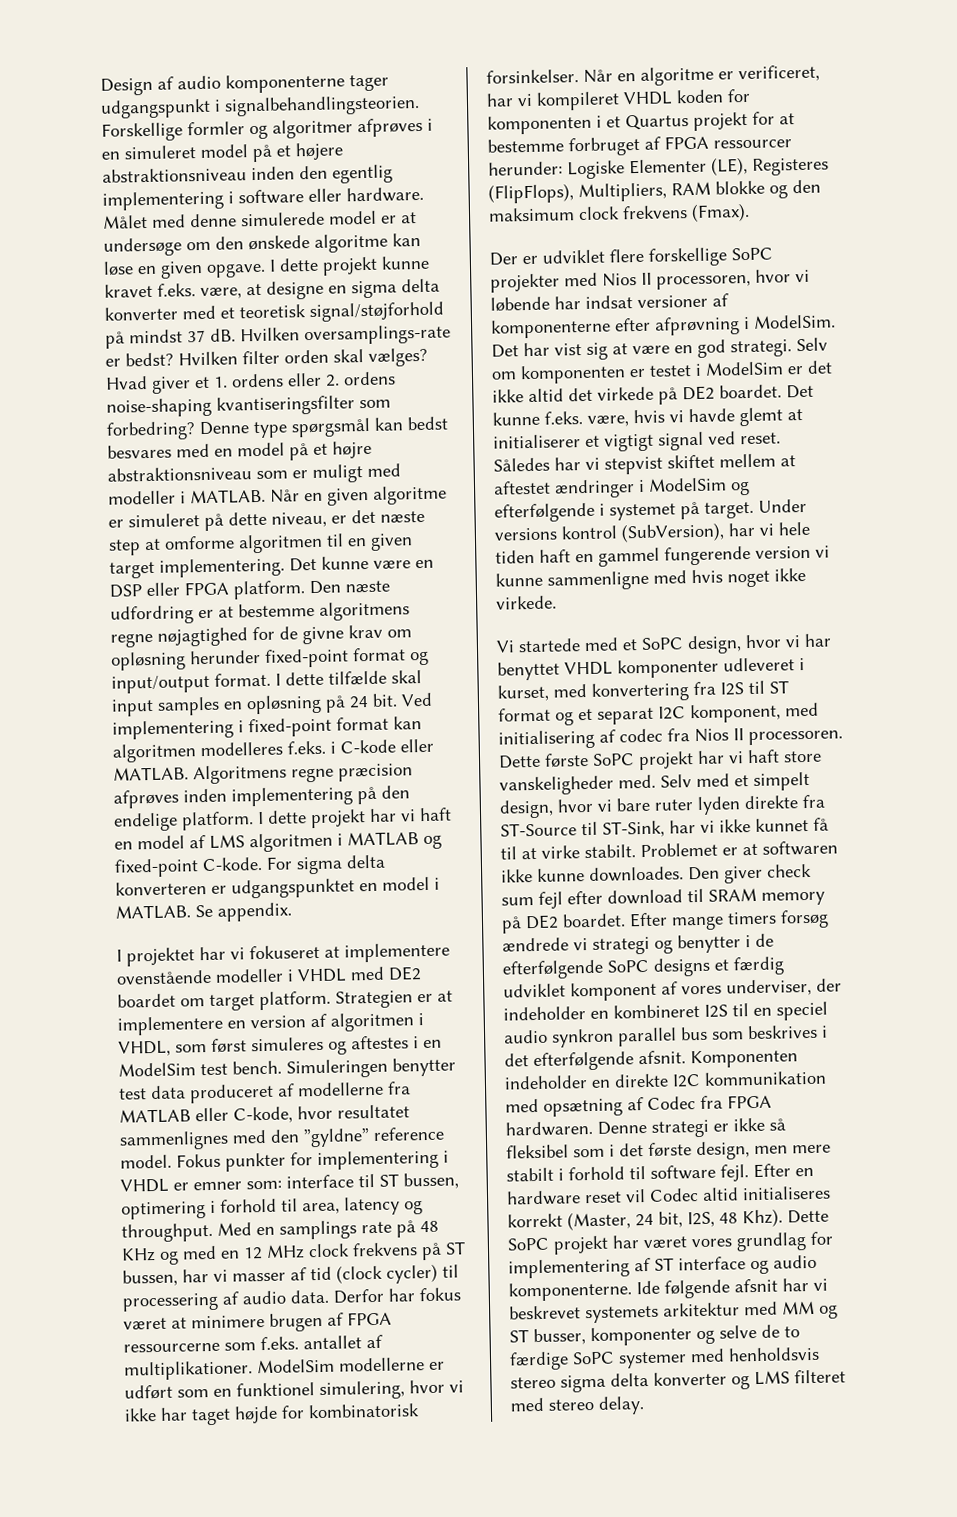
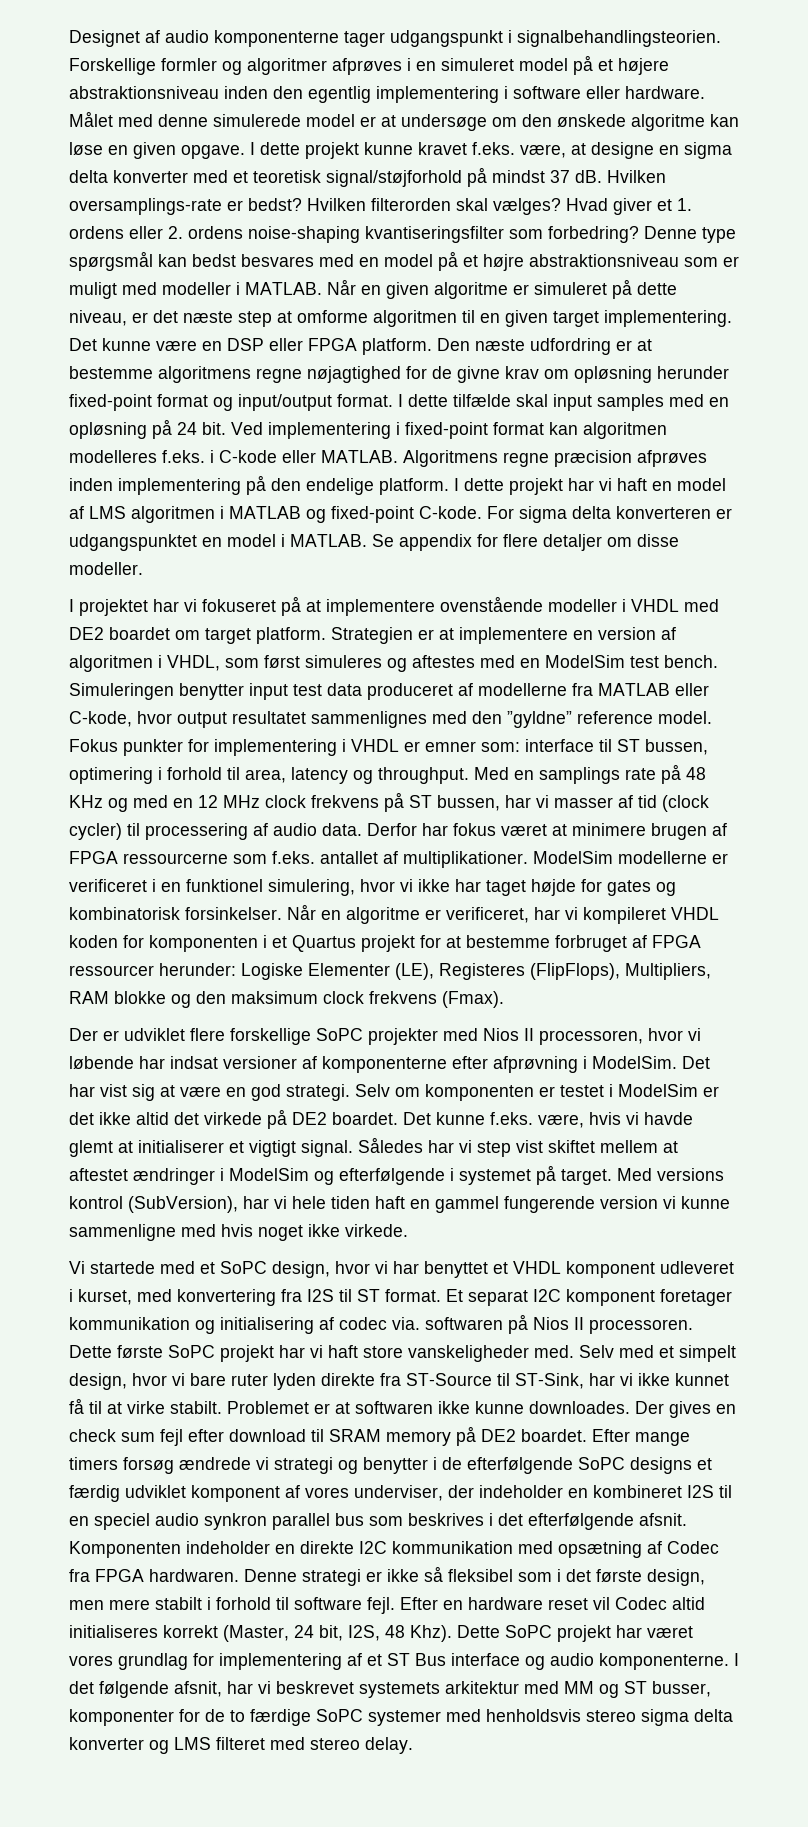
- Design af audio komponenterne tager udgangspunkt i signalbehandlingsteorien.
+ Designet af audio komponenterne tager udgangspunkt i signalbehandlingsteorien.
- Hvilken filter orden skal vælges?
+ Hvilken filterorden skal vælges?
- I dette tilfælde skal input samples en opløsning på 24 bit.
+ I dette tilfælde skal input samples med en opløsning på 24 bit.
- Se appendix.
+ Se appendix for flere detaljer om disse modeller.
- I projektet har vi fokuseret at implementere ovenstående modeller i VHDL med DE2 boardet om target platform.
+ I projektet har vi fokuseret på at implementere ovenstående modeller i VHDL med DE2 boardet om target platform.
- Strategien er at implementere en version af algoritmen i VHDL, som først simuleres og aftestes i en ModelSim test bench.
+ Strategien er at implementere en version af algoritmen i VHDL, som først simuleres og aftestes med en ModelSim test bench.
- Simuleringen benytter test data produceret af modellerne fra MATLAB eller C-kode, hvor resultatet sammenlignes med den ”gyldne” reference model.
+ Simuleringen benytter input test data produceret af modellerne fra MATLAB eller C-kode, hvor output resultatet sammenlignes med den ”gyldne” reference model.
- ModelSim modellerne er udført som en funktionel simulering, hvor vi ikke har taget højde for kombinatorisk forsinkelser.
+ ModelSim modellerne er verificeret i en funktionel simulering, hvor vi ikke har taget højde for gates og kombinatorisk forsinkelser.
- Det kunne f.eks. være, hvis vi havde glemt at initialiserer et vigtigt signal ved reset.
+ Det kunne f.eks. være, hvis vi havde glemt at initialiserer et vigtigt signal.
- Således har vi stepvist skiftet mellem at aftestet ændringer i ModelSim og efterfølgende i systemet på target.
+ Således har vi step vist skiftet mellem at aftestet ændringer i ModelSim og efterfølgende i systemet på target.
- Under versions kontrol (SubVersion), har vi hele tiden haft en gammel fungerende version vi kunne sammenligne med hvis noget ikke virkede.
+ Med versions kontrol (SubVersion), har vi hele tiden haft en gammel fungerende version vi kunne sammenligne med hvis noget ikke virkede.
- Vi startede med et SoPC design, hvor vi har benyttet VHDL komponenter udleveret i kurset, med konvertering fra I2S til ST format og et separat I2C komponent, med initialisering af codec fra Nios II processoren.
+ Vi startede med et SoPC design, hvor vi har benyttet et VHDL komponent udleveret i kurset, med konvertering fra I2S til ST format. Et separat I2C komponent foretager kommunikation og initialisering af codec via. softwaren på Nios II processoren.
- Den giver check sum fejl efter download til SRAM memory på DE2 boardet.
+ Der gives en check sum fejl efter download til SRAM memory på DE2 boardet.
- Dette SoPC projekt har været vores grundlag for implementering af ST interface og audio komponenterne.
+ Dette SoPC projekt har været vores grundlag for implementering af et ST Bus interface og audio komponenterne.
- Ide følgende afsnit har vi beskrevet systemets arkitektur med MM og ST busser, komponenter og selve de to færdige SoPC systemer med henholdsvis stereo sigma delta konverter og LMS filteret med stereo delay.
+ I det følgende afsnit, har vi beskrevet systemets arkitektur med MM og ST busser, komponenter for de to færdige SoPC systemer med henholdsvis stereo sigma delta konverter og LMS filteret med stereo delay.

